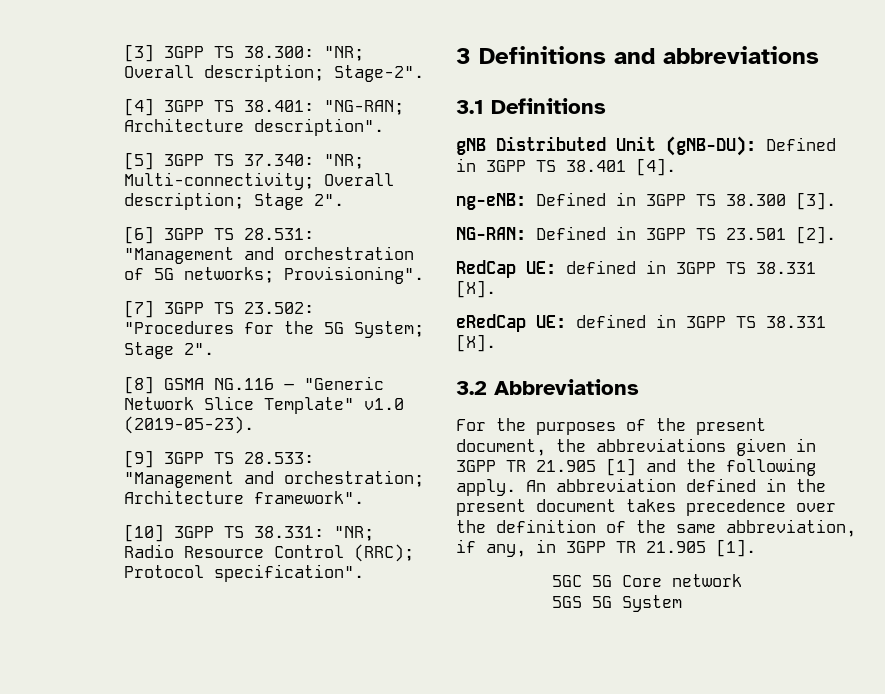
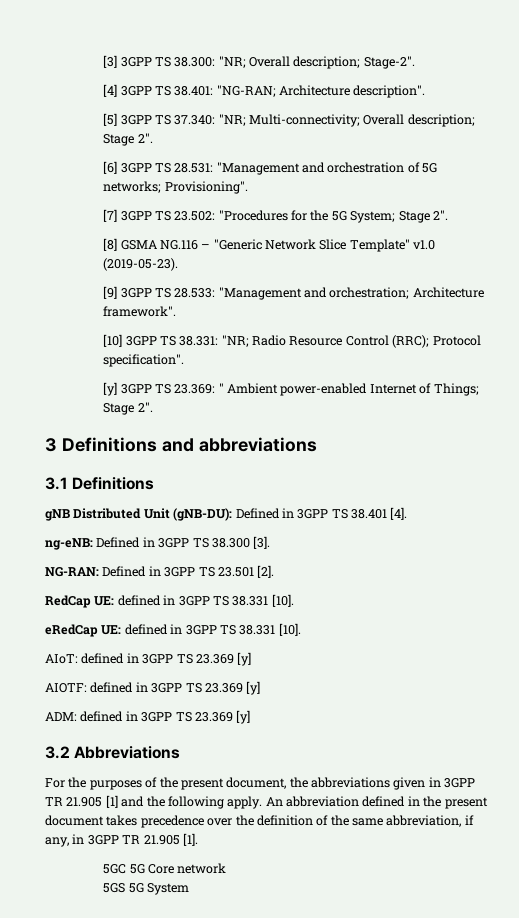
+ [y] 3GPP TS 23.369: " Ambient power-enabled Internet of Things; Stage 2".
- RedCap UE: defined in 3GPP TS 38.331 [X].
+ RedCap UE: defined in 3GPP TS 38.331 [10].
- eRedCap UE: defined in 3GPP TS 38.331 [X].
+ eRedCap UE: defined in 3GPP TS 38.331 [10].
+ AIoT: defined in 3GPP TS 23.369 [y]
+ AIOTF: defined in 3GPP TS 23.369 [y]
+ ADM: defined in 3GPP TS 23.369 [y]

